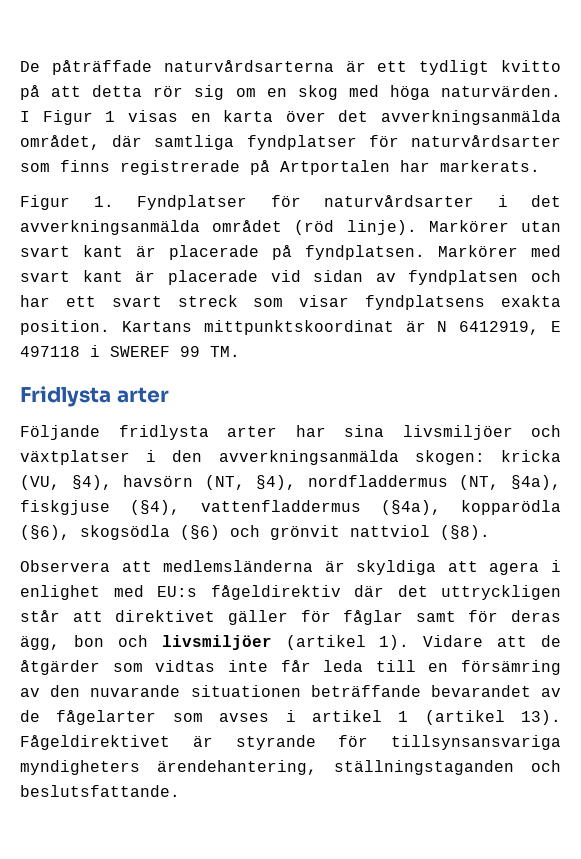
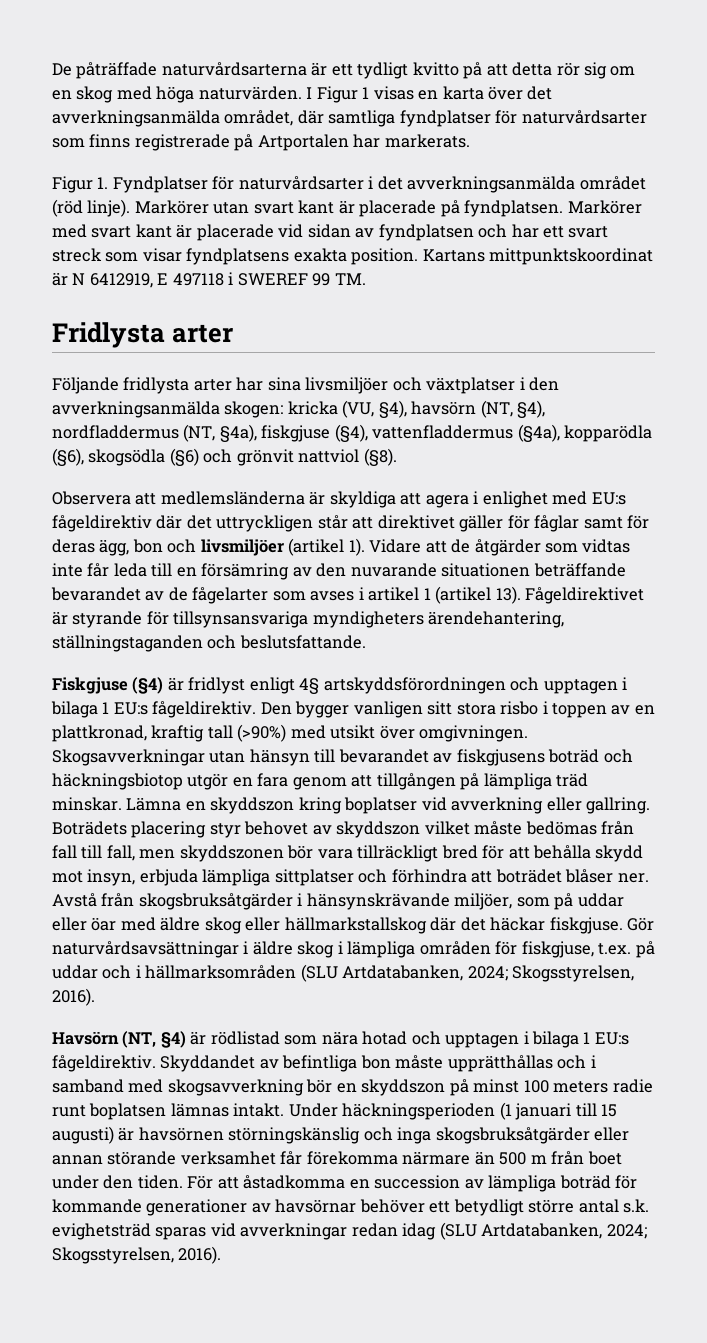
+ Fiskgjuse (§4) är fridlyst enligt 4§ artskyddsförordningen och upptagen i bilaga 1 EU:s fågeldirektiv. Den bygger vanligen sitt stora risbo i toppen av en plattkronad, kraftig tall (>90%) med utsikt över omgivningen. Skogsavverkningar utan hänsyn till bevarandet av fiskgjusens boträd och häckningsbiotop utgör en fara genom att tillgången på lämpliga träd minskar. Lämna en skyddszon kring boplatser vid avverkning eller gallring. Boträdets placering styr behovet av skyddszon vilket måste bedömas från fall till fall, men skyddszonen bör vara tillräckligt bred för att behålla skydd mot insyn, erbjuda lämpliga sittplatser och förhindra att boträdet blåser ner. Avstå från skogsbruksåtgärder i hänsynskrävande miljöer, som på uddar eller öar med äldre skog eller hällmarkstallskog där det häckar fiskgjuse. Gör naturvårdsavsättningar i äldre skog i lämpliga områden för fiskgjuse, t.ex. på uddar och i hällmarksområden (SLU Artdatabanken, 2024; Skogsstyrelsen, 2016).
+ Havsörn (NT, §4) är rödlistad som nära hotad och upptagen i bilaga 1 EU:s fågeldirektiv. Skyddandet av befintliga bon måste upprätthållas och i samband med skogsavverkning bör en skyddszon på minst 100 meters radie runt boplatsen lämnas intakt. Under häckningsperioden (1 januari till 15 augusti) är havsörnen störningskänslig och inga skogsbruksåtgärder eller annan störande verksamhet får förekomma närmare än 500 m från boet under den tiden. För att åstadkomma en succession av lämpliga boträd för kommande generationer av havsörnar behöver ett betydligt större antal s.k. evighetsträd sparas vid avverkningar redan idag (SLU Artdatabanken, 2024; Skogsstyrelsen, 2016).

